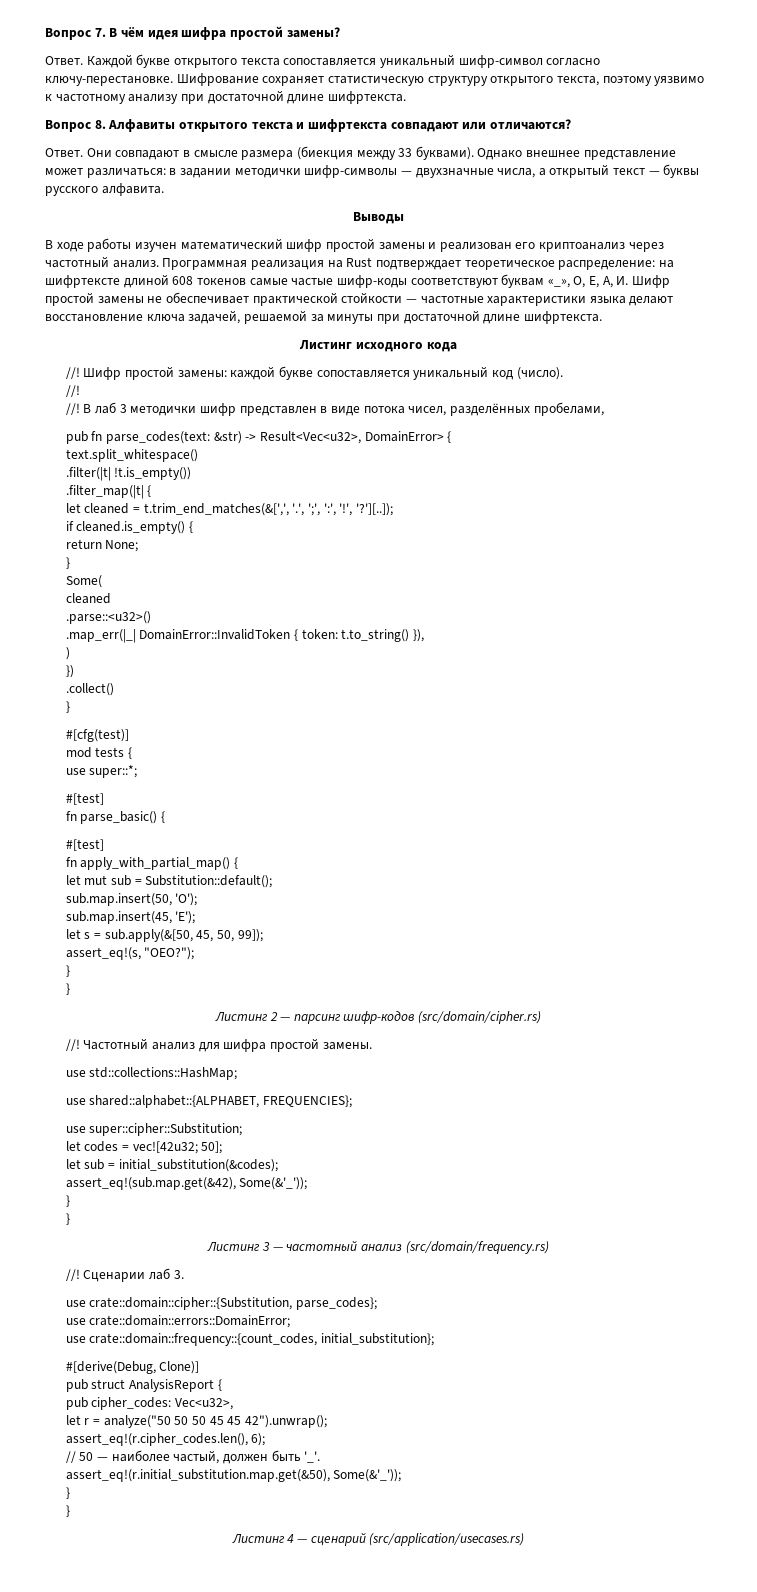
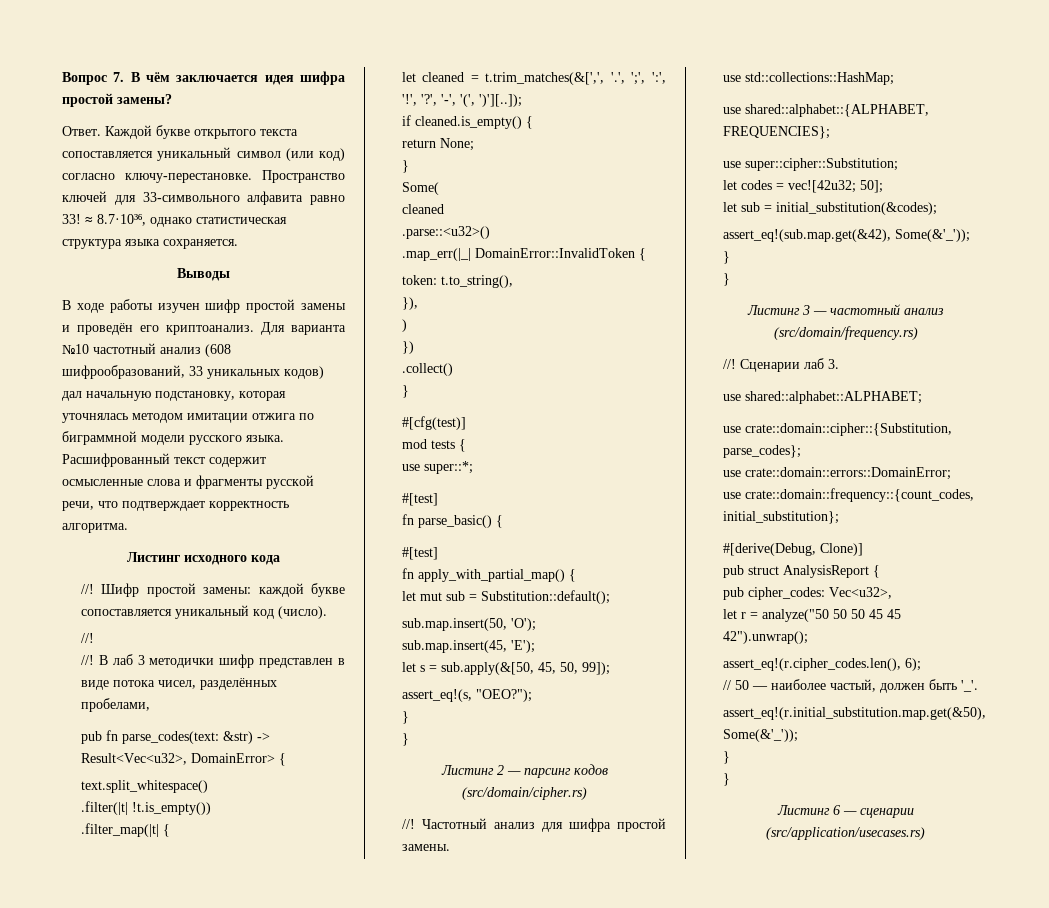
- Вопрос 7. В чём идея шифра простой замены?
+ Вопрос 7. В чём заключается идея шифра простой замены?
- Каждой букве открытого текста сопоставляется уникальный шифр-символ согласно ключу-перестановке. Шифрование сохраняет статистическую структуру открытого текста, поэтому уязвимо к частотному анализу при достаточной длине шифртекста.
- Вопрос 8. Алфавиты открытого текста и шифртекста совпадают или отличаются?
- Ответ. Они совпадают в смысле размера (биекция между 33 буквами). Однако внешнее представление может различаться: в задании методички шифр-символы — двухзначные числа, а открытый текст — буквы русского алфавита.
+ Каждой букве открытого текста сопоставляется уникальный символ (или код) согласно ключу-перестановке. Пространство ключей для 33-символьного алфавита равно 33! ≈ 8.7·10³⁶, однако статистическая структура языка сохраняется.
- В ходе работы изучен математический шифр простой замены и реализован его криптоанализ через частотный анализ. Программная реализация на Rust подтверждает теоретическое распределение: на шифртексте длиной 608 токенов самые частые шифр-коды соответствуют буквам «_», О, Е, А, И. Шифр простой замены не обеспечивает практической стойкости — частотные характеристики языка делают восстановление ключа задачей, решаемой за минуты при достаточной длине шифртекста.
+ В ходе работы изучен шифр простой замены и проведён его криптоанализ. Для варианта №10 частотный анализ (608 шифрообразований, 33 уникальных кодов) дал начальную подстановку, которая уточнялась методом имитации отжига по биграммной модели русского языка. Расшифрованный текст содержит осмысленные слова и фрагменты русской речи, что подтверждает корректность алгоритма.
- let cleaned = t.trim_end_matches(&[',', '.', ';', ':', '!', '?'][..]);
+ let cleaned = t.trim_matches(&[',', '.', ';', ':', '!', '?', '-', '(', ')'][..]);
- .map_err(|_| DomainError::InvalidToken { token: t.to_string() }),
+ .map_err(|_| DomainError::InvalidToken {
+ token: t.to_string(),
+ }),
- Листинг 2 — парсинг шифр-кодов (src/domain/cipher.rs)
+ Листинг 2 — парсинг кодов (src/domain/cipher.rs)
+ use shared::alphabet::ALPHABET;
- Листинг 4 — сценарий (src/application/usecases.rs)
+ Листинг 6 — сценарии (src/application/usecases.rs)

